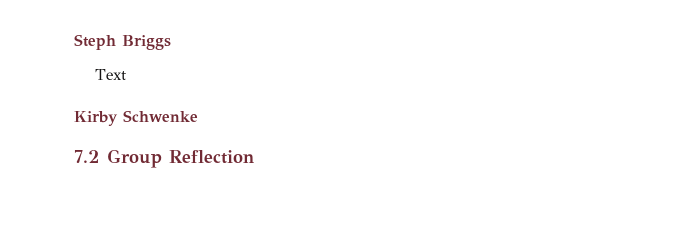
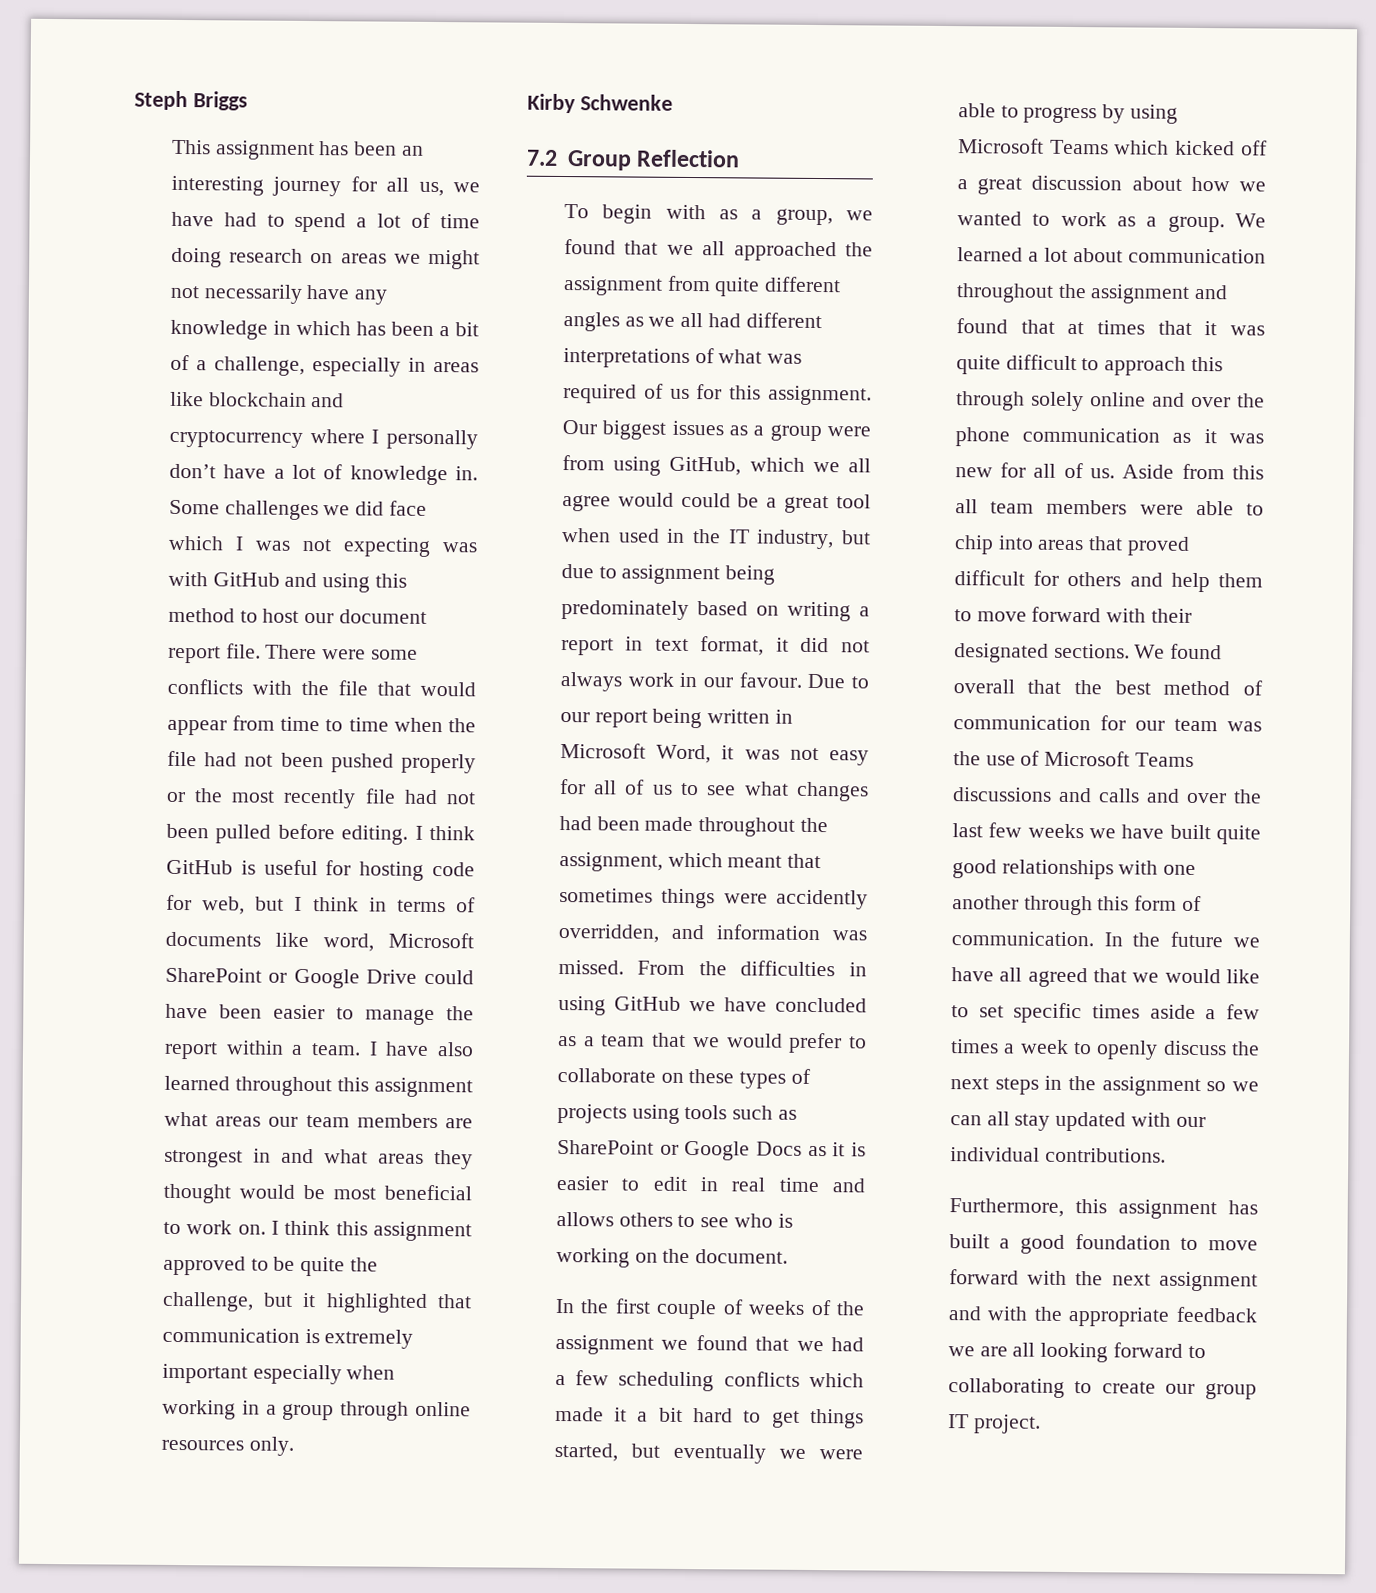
- Text
+ This assignment has been an interesting journey for all us, we have had to spend a lot of time doing research on areas we might not necessarily have any knowledge in which has been a bit of a challenge, especially in areas like blockchain and cryptocurrency where I personally don’t have a lot of knowledge in. Some challenges we did face which I was not expecting was with GitHub and using this method to host our document report file. There were some conflicts with the file that would appear from time to time when the file had not been pushed properly or the most recently file had not been pulled before editing. I think GitHub is useful for hosting code for web, but I think in terms of documents like word, Microsoft SharePoint or Google Drive could have been easier to manage the report within a team. I have also learned throughout this assignment what areas our team members are strongest in and what areas they thought would be most beneficial to work on. I think this assignment approved to be quite the challenge, but it highlighted that communication is extremely important especially when working in a group through online resources only.
+ To begin with as a group, we found that we all approached the assignment from quite different angles as we all had different interpretations of what was required of us for this assignment. Our biggest issues as a group were from using GitHub, which we all agree would could be a great tool when used in the IT industry, but due to assignment being predominately based on writing a report in text format, it did not always work in our favour. Due to our report being written in Microsoft Word, it was not easy for all of us to see what changes had been made throughout the assignment, which meant that sometimes things were accidently overridden, and information was missed. From the difficulties in using GitHub we have concluded as a team that we would prefer to collaborate on these types of projects using tools such as SharePoint or Google Docs as it is easier to edit in real time and allows others to see who is working on the document.
+ In the first couple of weeks of the assignment we found that we had a few scheduling conflicts which made it a bit hard to get things started, but eventually we were able to progress by using Microsoft Teams which kicked off a great discussion about how we wanted to work as a group. We learned a lot about communication throughout the assignment and found that at times that it was quite difficult to approach this through solely online and over the phone communication as it was new for all of us. Aside from this all team members were able to chip into areas that proved difficult for others and help them to move forward with their designated sections. We found overall that the best method of communication for our team was the use of Microsoft Teams discussions and calls and over the last few weeks we have built quite good relationships with one another through this form of communication. In the future we have all agreed that we would like to set specific times aside a few times a week to openly discuss the next steps in the assignment so we can all stay updated with our individual contributions.
+ Furthermore, this assignment has built a good foundation to move forward with the next assignment and with the appropriate feedback we are all looking forward to collaborating to create our group IT project.

